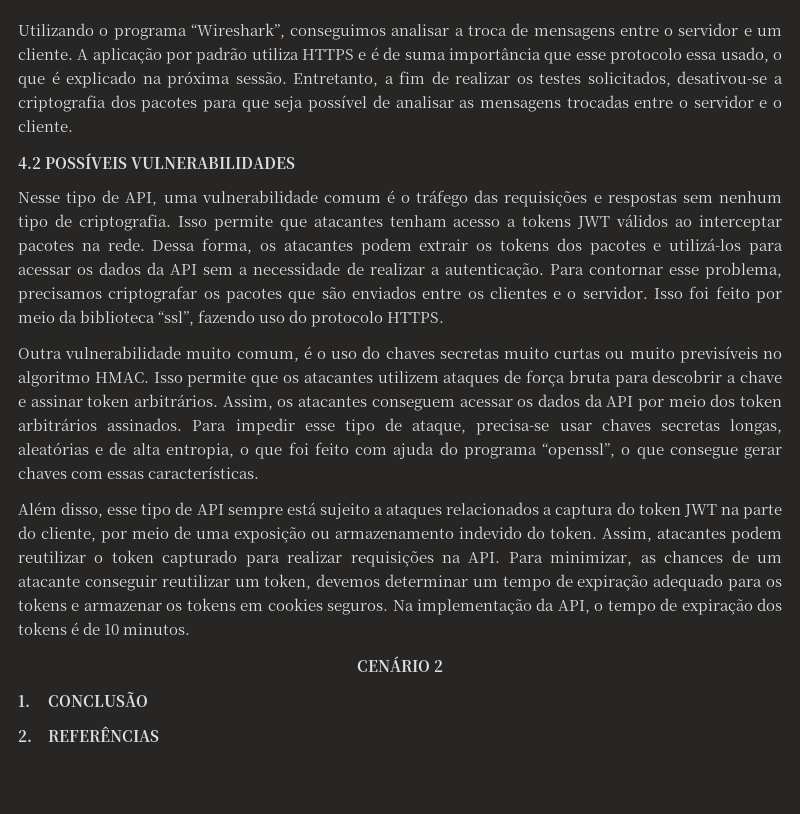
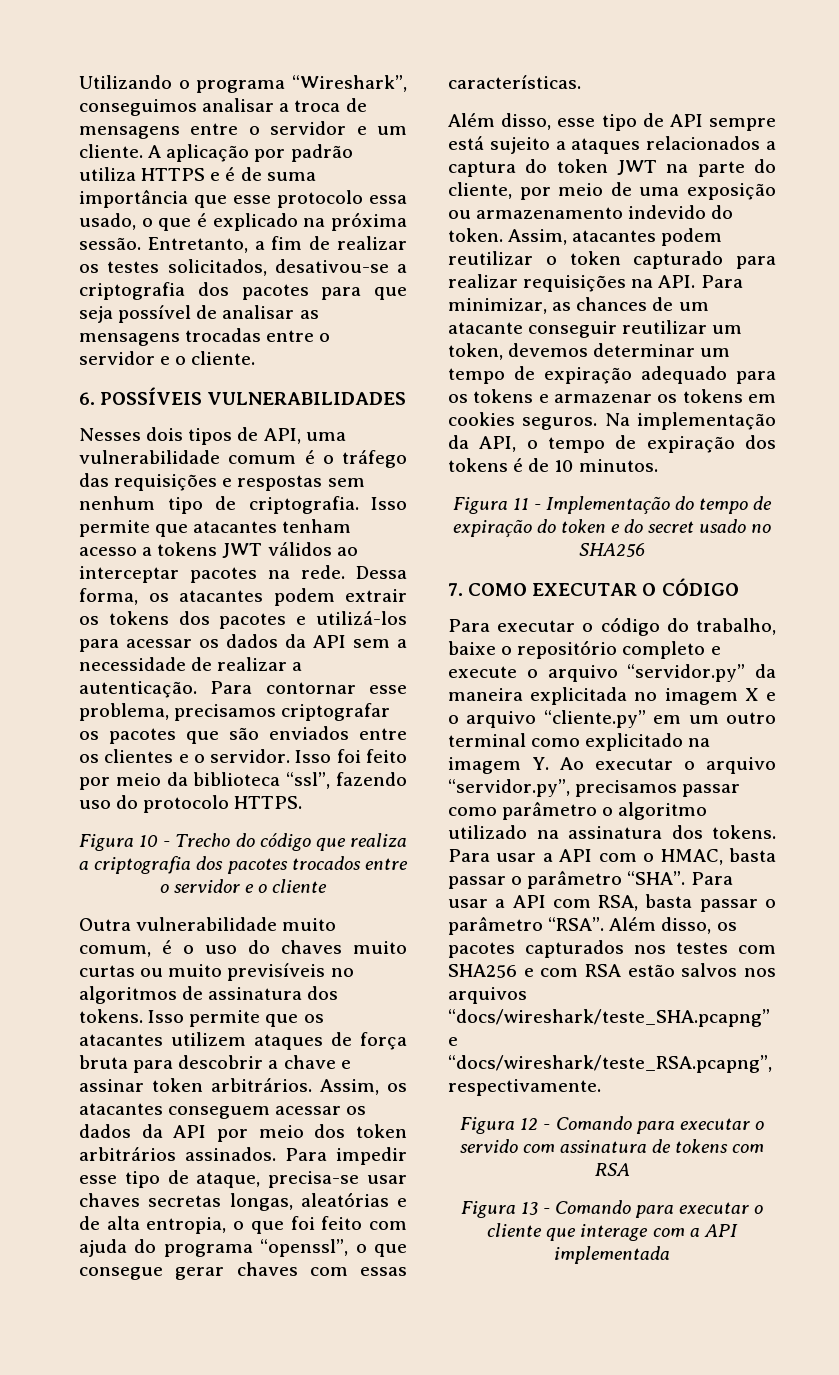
- 4.2 POSSÍVEIS VULNERABILIDADES
+ 6. POSSÍVEIS VULNERABILIDADES
- Nesse tipo de API, uma vulnerabilidade comum é o tráfego das requisições e respostas sem nenhum tipo de criptografia.
+ Nesses dois tipos de API, uma vulnerabilidade comum é o tráfego das requisições e respostas sem nenhum tipo de criptografia.
+ Figura 10 - Trecho do código que realiza a criptografia dos pacotes trocados entre o servidor e o cliente
- Outra vulnerabilidade muito comum, é o uso do chaves secretas muito curtas ou muito previsíveis no algoritmo HMAC.
+ Outra vulnerabilidade muito comum, é o uso do chaves muito curtas ou muito previsíveis no algoritmos de assinatura dos tokens.
- CENÁRIO 2
- 1. CONCLUSÃO
- 2. REFERÊNCIAS
+ Figura 11 - Implementação do tempo de expiração do token e do secret usado no SHA256
+ 7. COMO EXECUTAR O CÓDIGO
+ Para executar o código do trabalho, baixe o repositório completo e execute o arquivo “servidor.py” da maneira explicitada no imagem X e o arquivo “cliente.py” em um outro terminal como explicitado na imagem Y. Ao executar o arquivo “servidor.py”, precisamos passar como parâmetro o algoritmo utilizado na assinatura dos tokens. Para usar a API com o HMAC, basta passar o parâmetro “SHA”. Para usar a API com RSA, basta passar o parâmetro “RSA”. Além disso, os pacotes capturados nos testes com SHA256 e com RSA estão salvos nos arquivos “docs/wireshark/teste_SHA.pcapng” e “docs/wireshark/teste_RSA.pcapng”, respectivamente.
+ Figura 12 - Comando para executar o servido com assinatura de tokens com RSA
+ Figura 13 - Comando para executar o cliente que interage com a API implementada

